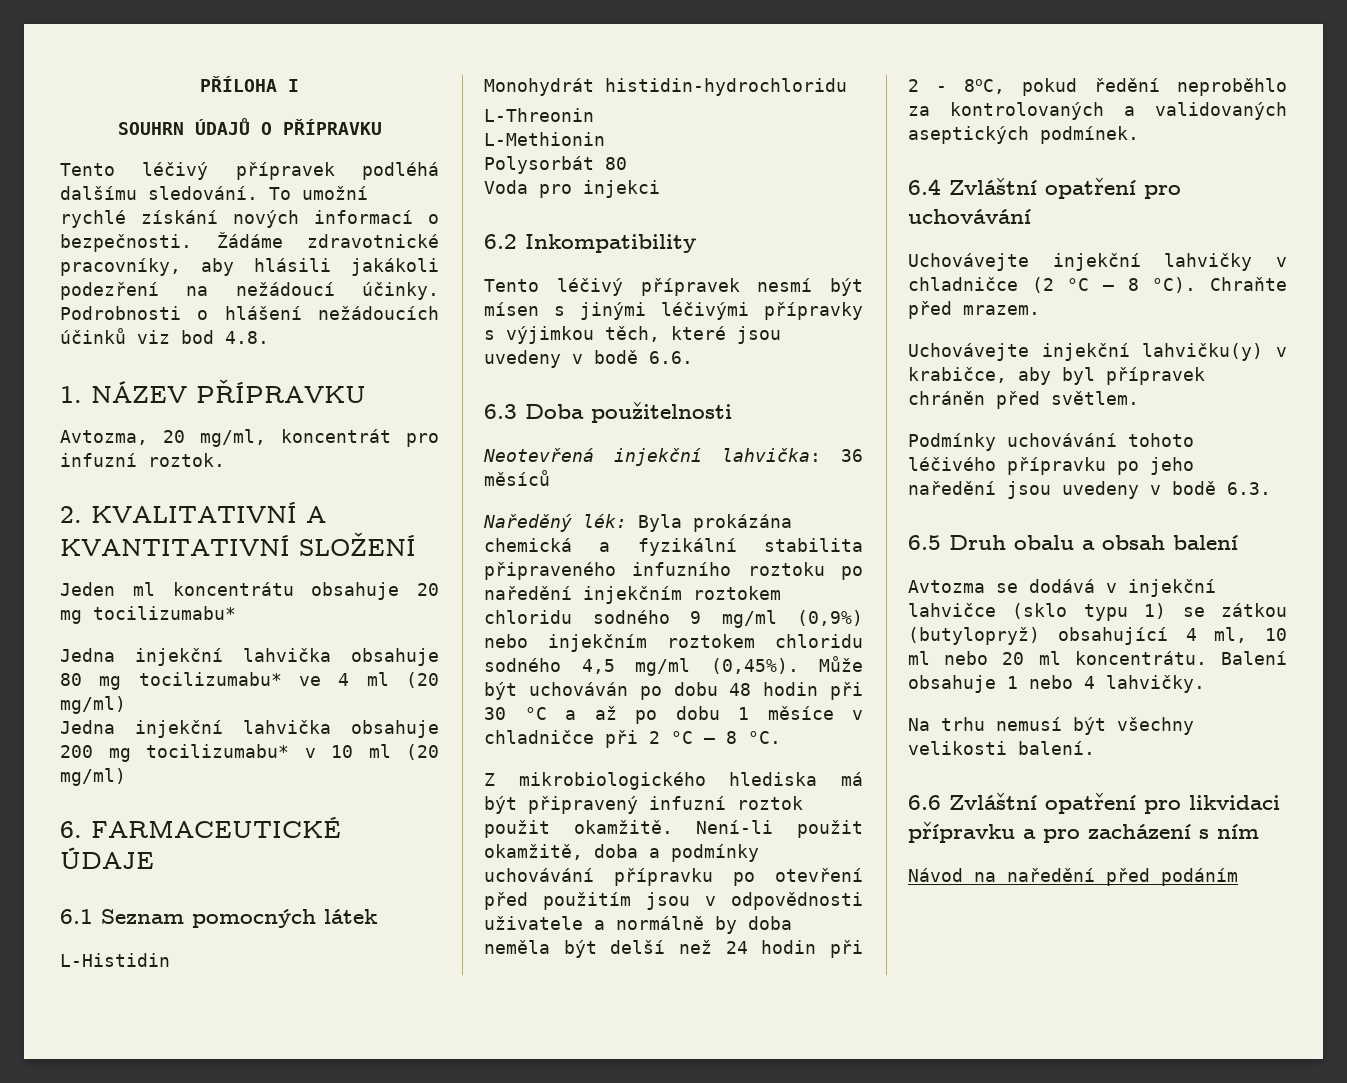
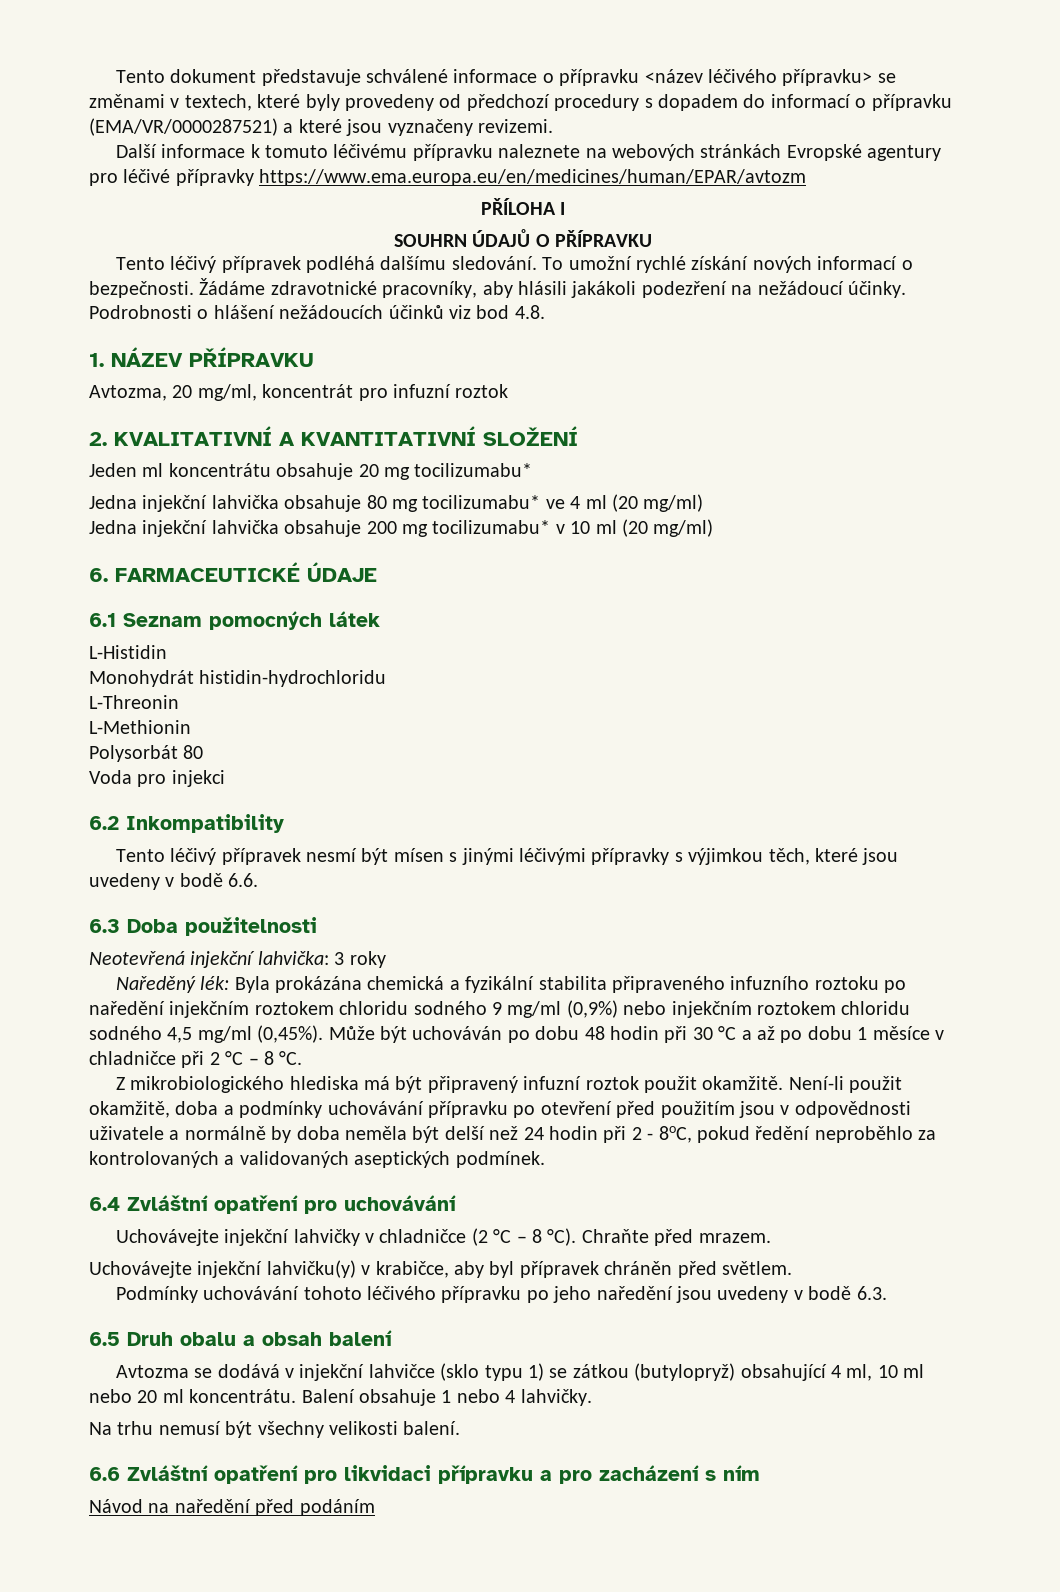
+ Tento dokument představuje schválené informace o přípravku <název léčivého přípravku> se změnami v textech, které byly provedeny od předchozí procedury s dopadem do informací o přípravku (EMA/VR/0000287521) a které jsou vyznačeny revizemi.
+ Další informace k tomuto léčivému přípravku naleznete na webových stránkách Evropské agentury pro léčivé přípravky https://www.ema.europa.eu/en/medicines/human/EPAR/avtozm
- Avtozma, 20 mg/ml, koncentrát pro infuzní roztok.
+ Avtozma, 20 mg/ml, koncentrát pro infuzní roztok
- Neotevřená injekční lahvička: 36 měsíců
+ Neotevřená injekční lahvička: 3 roky

